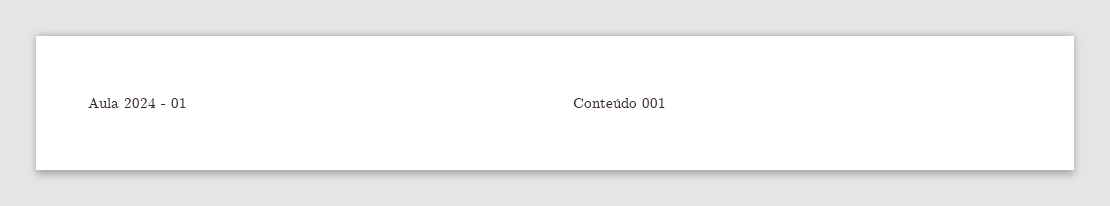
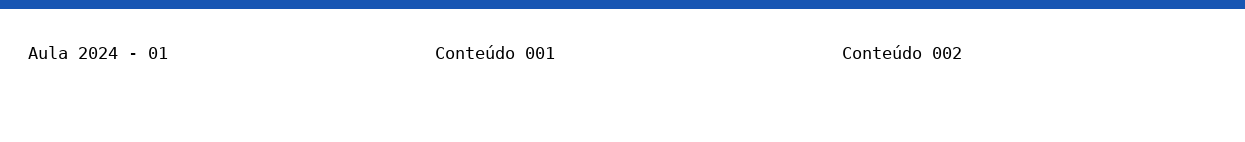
+ Conteúdo 002

